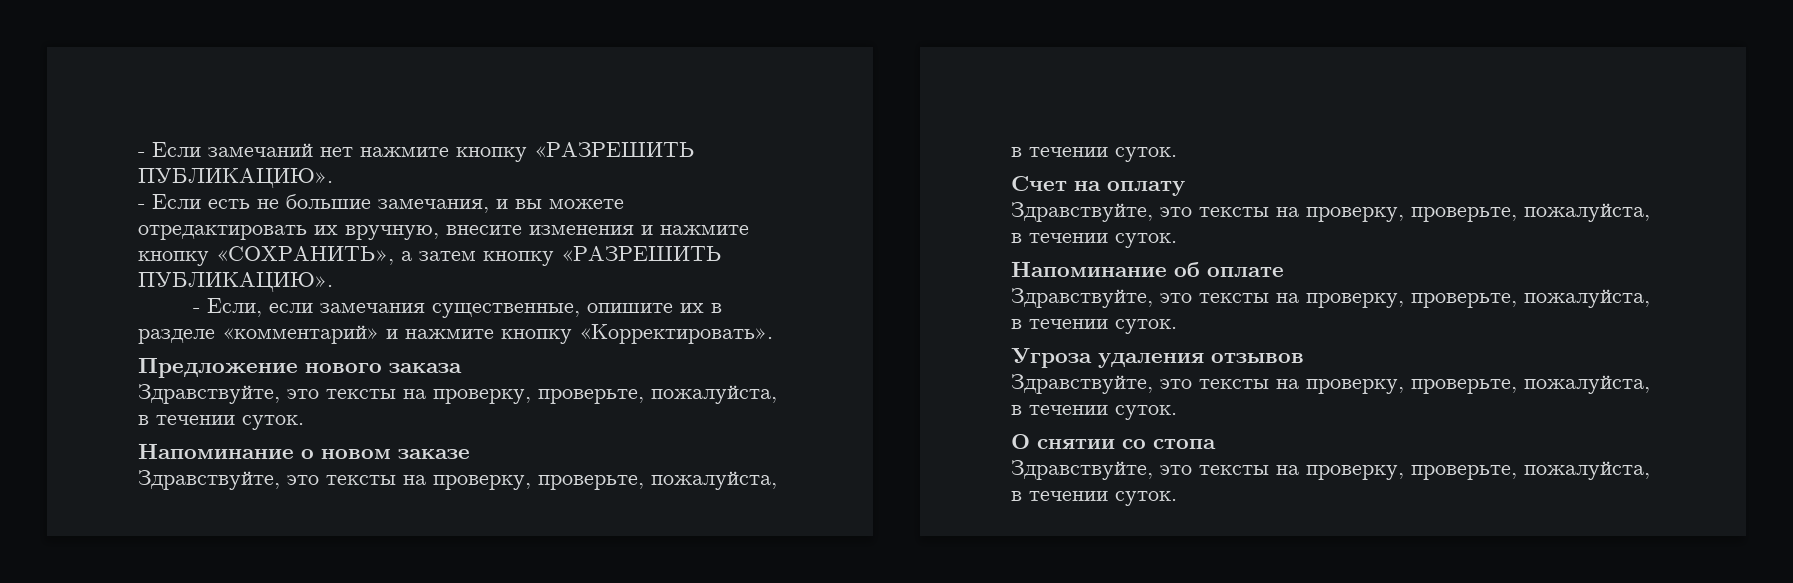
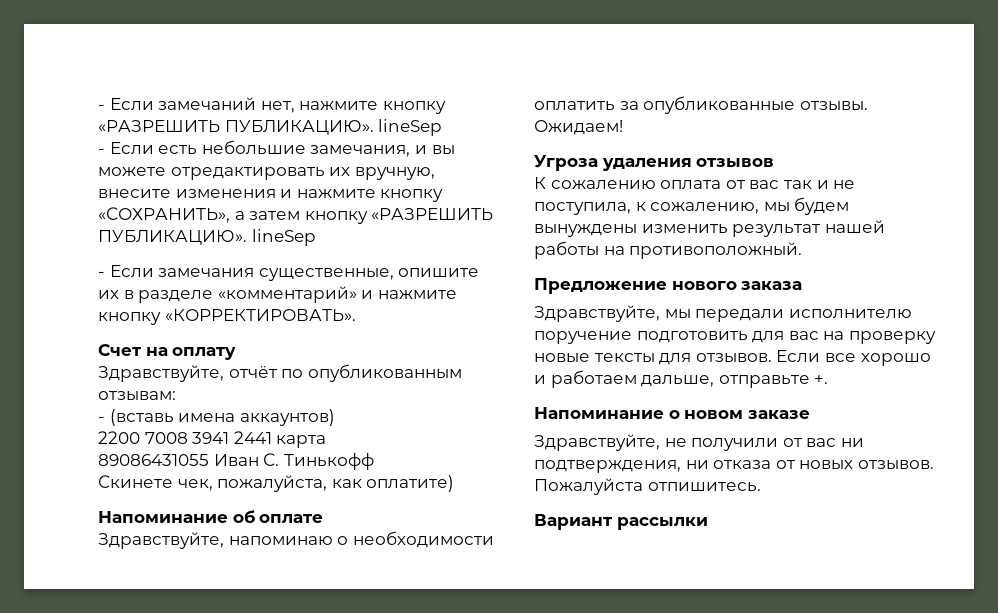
- - Если замечаний нет нажмите кнопку «РАЗРЕШИТЬ ПУБЛИКАЦИЮ».
+ - Если замечаний нет, нажмите кнопку «РАЗРЕШИТЬ ПУБЛИКАЦИЮ». lineSep
- - Если есть не большие замечания, и вы можете отредактировать их вручную, внесите изменения и нажмите кнопку «СОХРАНИТЬ», а затем кнопку «РАЗРЕШИТЬ ПУБЛИКАЦИЮ».
- - Если, если замечания существенные, опишите их в разделе «комментарий» и нажмите кнопку «Корректировать».
+ - Если есть небольшие замечания, и вы можете отредактировать их вручную, внесите изменения и нажмите кнопку «СОХРАНИТЬ», а затем кнопку «РАЗРЕШИТЬ ПУБЛИКАЦИЮ». lineSep
+ - Если замечания существенные, опишите их в разделе «комментарий» и нажмите кнопку «КОРРЕКТИРОВАТЬ».
+ Счет на оплату
+ Здравствуйте, отчёт по опубликованным отзывам:
+ - (вставь имена аккаунтов)
+ 2200 7008 3941 2441 карта
+ 89086431055 Иван С. Тинькофф
+ Скинете чек, пожалуйста, как оплатите)
+ Напоминание об оплате
+ Здравствуйте, напоминаю о необходимости оплатить за опубликованные отзывы. Ожидаем!
+ Угроза удаления отзывов
+ К сожалению оплата от вас так и не поступила, к сожалению, мы будем вынуждены изменить результат нашей работы на противоположный.
  Предложение нового заказа
- Здравствуйте, это тексты на проверку, проверьте, пожалуйста, в течении суток.
+ Здравствуйте, мы передали исполнителю поручение подготовить для вас на проверку новые тексты для отзывов. Если все хорошо и работаем дальше, отправьте +.
  Напоминание о новом заказе
- Здравствуйте, это тексты на проверку, проверьте, пожалуйста, в течении суток.
- Счет на оплату
- Здравствуйте, это тексты на проверку, проверьте, пожалуйста, в течении суток.
- Напоминание об оплате
- Здравствуйте, это тексты на проверку, проверьте, пожалуйста, в течении суток.
- Угроза удаления отзывов
- Здравствуйте, это тексты на проверку, проверьте, пожалуйста, в течении суток.
- О снятии со стопа
- Здравствуйте, это тексты на проверку, проверьте, пожалуйста, в течении суток.
+ Здравствуйте, не получили от вас ни подтверждения, ни отказа от новых отзывов. Пожалуйста отпишитесь.
+ Вариант рассылки

